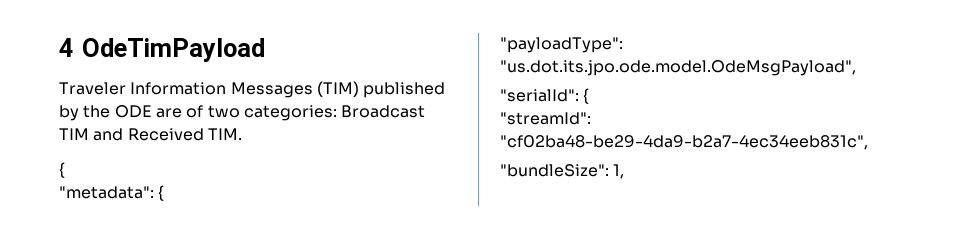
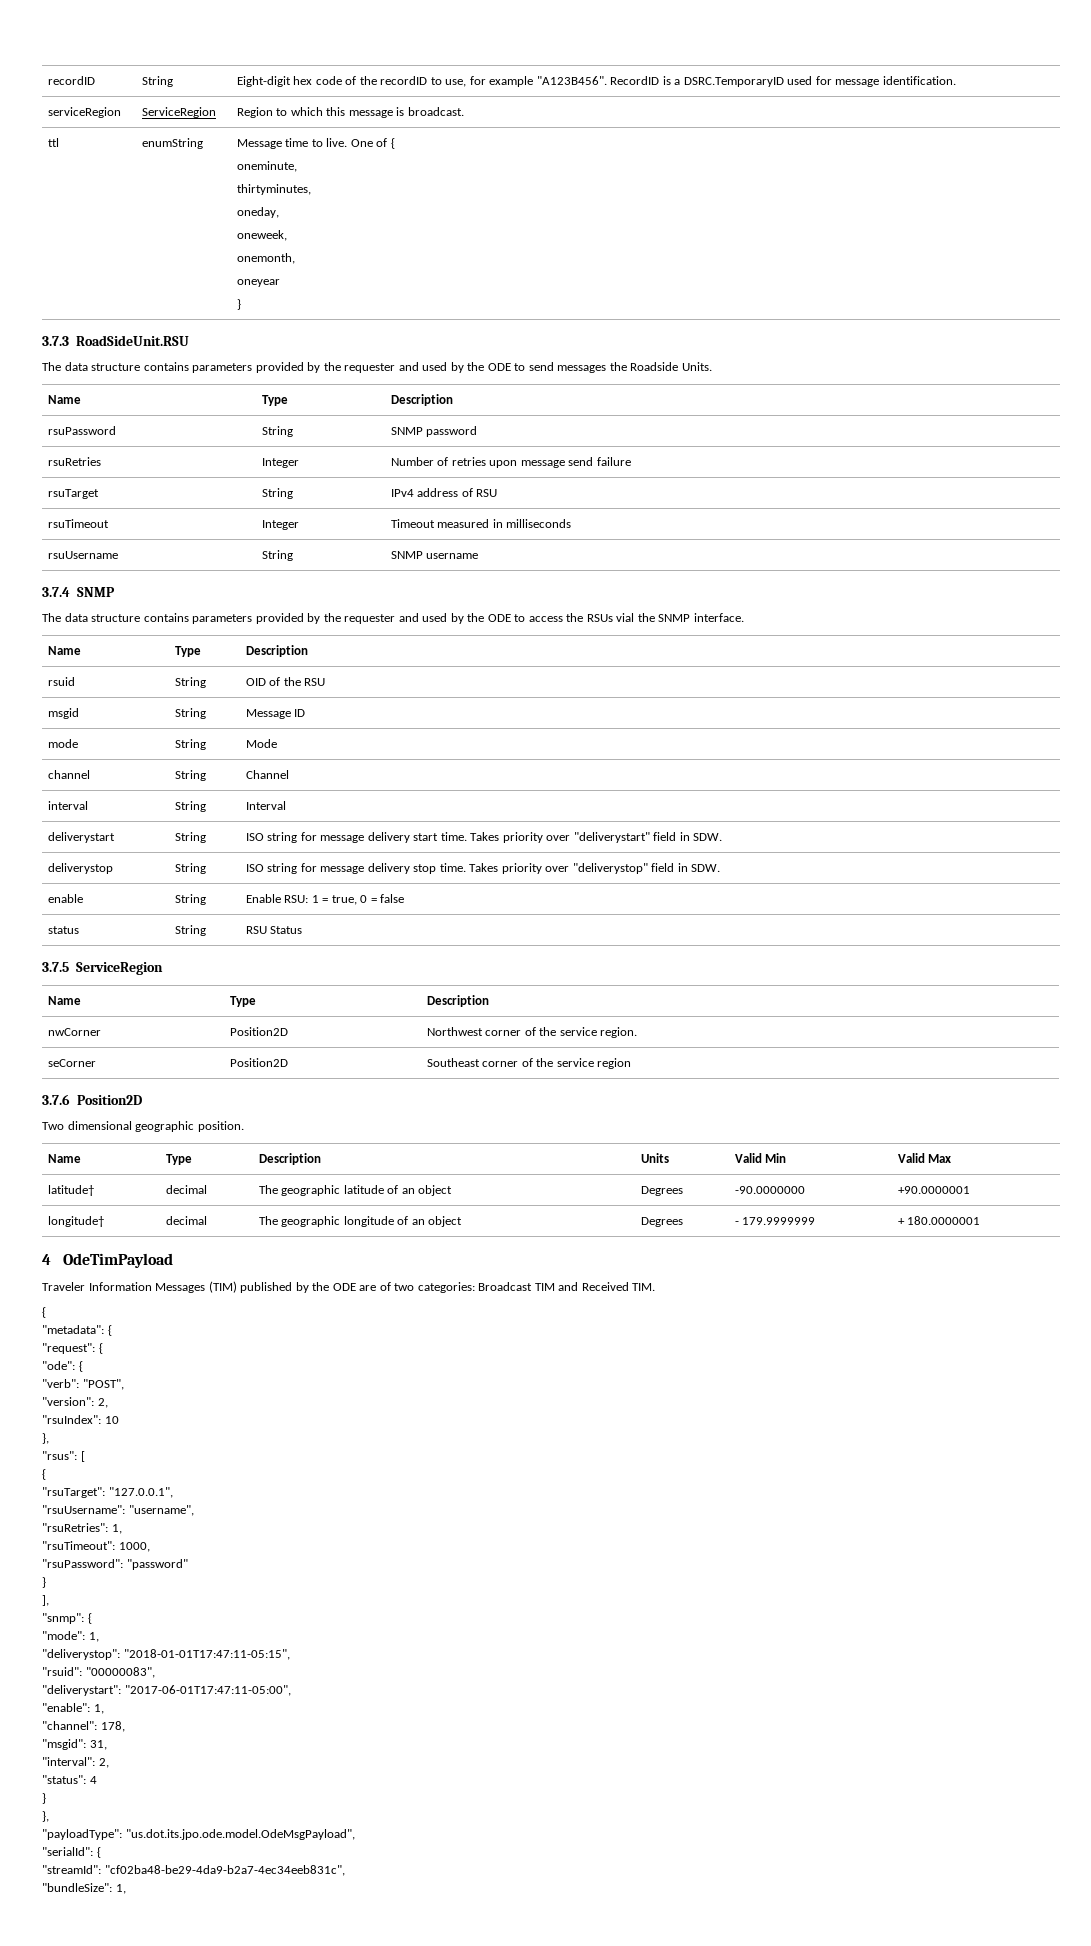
+ recordID | String | Eight-digit hex code of the recordID to use, for example "A123B456". RecordID is a DSRC.TemporaryID used for message identification.
+ serviceRegion | ServiceRegion | Region to which this message is broadcast.
+ ttl | enumString | Message time to live. One of {
+ oneminute,
+ thirtyminutes,
+ oneday,
+ oneweek,
+ onemonth,
+ oneyear
+ }
+ 3.7.3 RoadSideUnit.RSU
+ The data structure contains parameters provided by the requester and used by the ODE to send messages the Roadside Units.
+ Name | Type | Description
+ rsuPassword | String | SNMP password
+ rsuRetries | Integer | Number of retries upon message send failure
+ rsuTarget | String | IPv4 address of RSU
+ rsuTimeout | Integer | Timeout measured in milliseconds
+ rsuUsername | String | SNMP username
+ 3.7.4 SNMP
+ The data structure contains parameters provided by the requester and used by the ODE to access the RSUs vial the SNMP interface.
+ Name | Type | Description
+ rsuid | String | OID of the RSU
+ msgid | String | Message ID
+ mode | String | Mode
+ channel | String | Channel
+ interval | String | Interval
+ deliverystart | String | ISO string for message delivery start time. Takes priority over "deliverystart" field in SDW.
+ deliverystop | String | ISO string for message delivery stop time. Takes priority over "deliverystop" field in SDW.
+ enable | String | Enable RSU: 1 = true, 0 = false
+ status | String | RSU Status
+ 3.7.5 ServiceRegion
+ Name | Type | Description
+ nwCorner | Position2D | Northwest corner of the service region.
+ seCorner | Position2D | Southeast corner of the service region
+ 3.7.6 Position2D
+ Two dimensional geographic position.
+ Name | Type | Description | Units | Valid Min | Valid Max
+ latitude† | decimal | The geographic latitude of an object | Degrees | -90.0000000 | +90.0000001
+ longitude† | decimal | The geographic longitude of an object | Degrees | - 179.9999999 | + 180.0000001
+ "request": {
+ "ode": {
+ "verb": "POST",
+ "version": 2,
+ "rsuIndex": 10
+ },
+ "rsus": [
+ {
+ "rsuTarget": "127.0.0.1",
+ "rsuUsername": "username",
+ "rsuRetries": 1,
+ "rsuTimeout": 1000,
+ "rsuPassword": "password"
+ }
+ ],
+ "snmp": {
+ "mode": 1,
+ "deliverystop": "2018-01-01T17:47:11-05:15",
+ "rsuid": "00000083",
+ "deliverystart": "2017-06-01T17:47:11-05:00",
+ "enable": 1,
+ "channel": 178,
+ "msgid": 31,
+ "interval": 2,
+ "status": 4
+ }
+ },

